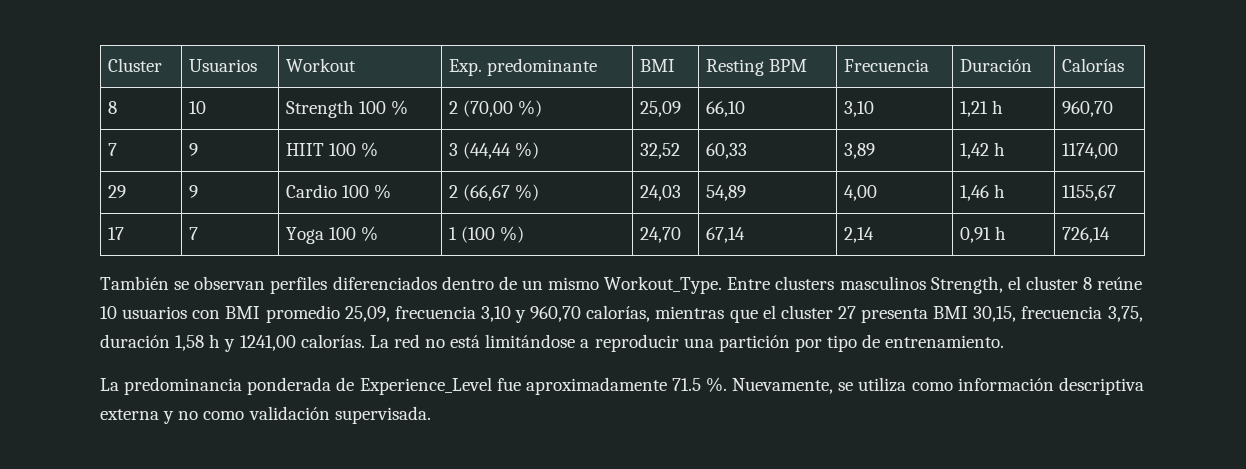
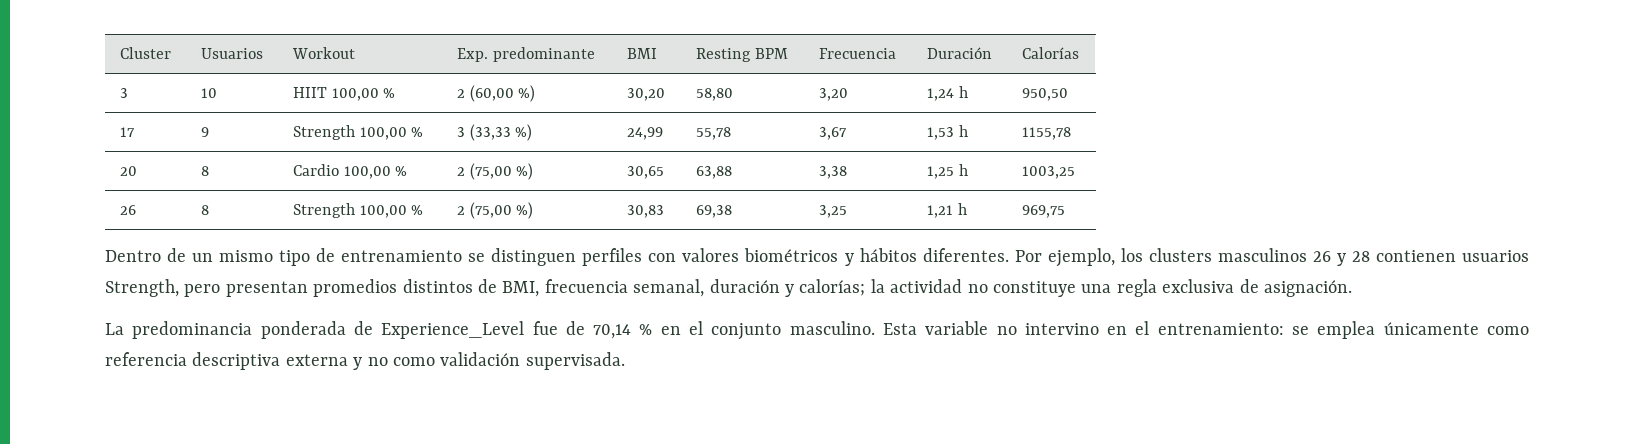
- 8 | 10 | Strength 100 % | 2 (70,00 %) | 25,09 | 66,10 | 3,10 | 1,21 h | 960,70
- 7 | 9 | HIIT 100 % | 3 (44,44 %) | 32,52 | 60,33 | 3,89 | 1,42 h | 1174,00
- 29 | 9 | Cardio 100 % | 2 (66,67 %) | 24,03 | 54,89 | 4,00 | 1,46 h | 1155,67
- 17 | 7 | Yoga 100 % | 1 (100 %) | 24,70 | 67,14 | 2,14 | 0,91 h | 726,14
- También se observan perfiles diferenciados dentro de un mismo Workout_Type. Entre clusters masculinos Strength, el cluster 8 reúne 10 usuarios con BMI promedio 25,09, frecuencia 3,10 y 960,70 calorías, mientras que el cluster 27 presenta BMI 30,15, frecuencia 3,75, duración 1,58 h y 1241,00 calorías. La red no está limitándose a reproducir una partición por tipo de entrenamiento.
+ 3 | 10 | HIIT 100,00 % | 2 (60,00 %) | 30,20 | 58,80 | 3,20 | 1,24 h | 950,50
+ 17 | 9 | Strength 100,00 % | 3 (33,33 %) | 24,99 | 55,78 | 3,67 | 1,53 h | 1155,78
+ 20 | 8 | Cardio 100,00 % | 2 (75,00 %) | 30,65 | 63,88 | 3,38 | 1,25 h | 1003,25
+ 26 | 8 | Strength 100,00 % | 2 (75,00 %) | 30,83 | 69,38 | 3,25 | 1,21 h | 969,75
+ Dentro de un mismo tipo de entrenamiento se distinguen perfiles con valores biométricos y hábitos diferentes. Por ejemplo, los clusters masculinos 26 y 28 contienen usuarios Strength, pero presentan promedios distintos de BMI, frecuencia semanal, duración y calorías; la actividad no constituye una regla exclusiva de asignación.
- La predominancia ponderada de Experience_Level fue aproximadamente 71.5 %. Nuevamente, se utiliza como información descriptiva externa y no como validación supervisada.
+ La predominancia ponderada de Experience_Level fue de 70,14 % en el conjunto masculino. Esta variable no intervino en el entrenamiento: se emplea únicamente como referencia descriptiva externa y no como validación supervisada.

